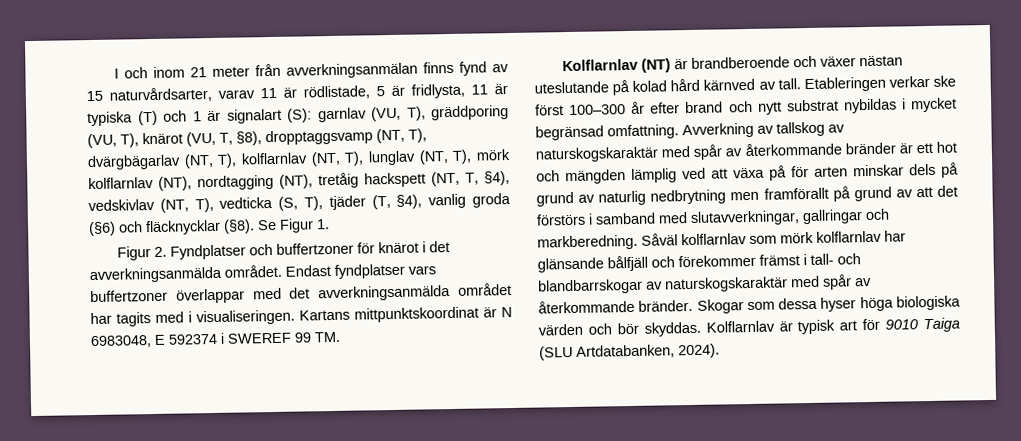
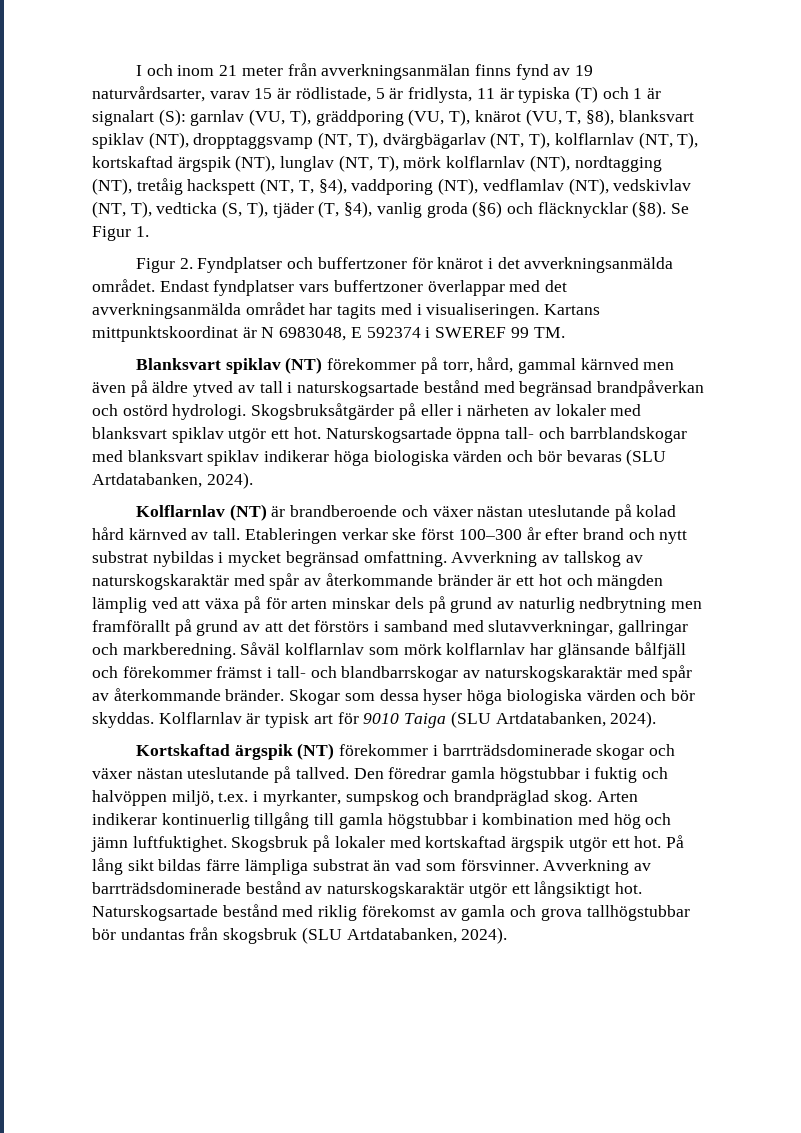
- I och inom 21 meter från avverkningsanmälan finns fynd av 15 naturvårdsarter, varav 11 är rödlistade, 5 är fridlysta, 11 är typiska (T) och 1 är signalart (S):
+ I och inom 21 meter från avverkningsanmälan finns fynd av 19 naturvårdsarter, varav 15 är rödlistade, 5 är fridlysta, 11 är typiska (T) och 1 är signalart (S):
- garnlav (VU, T), gräddporing (VU, T), knärot (VU, T, §8), dropptaggsvamp (NT, T), dvärgbägarlav (NT, T), kolflarnlav (NT, T), lunglav (NT, T), mörk kolflarnlav (NT), nordtagging (NT), tretåig hackspett (NT, T, §4), vedskivlav (NT, T), vedticka (S, T), tjäder (T, §4), vanlig groda (§6) och fläcknycklar (§8).
+ garnlav (VU, T), gräddporing (VU, T), knärot (VU, T, §8), blanksvart spiklav (NT), dropptaggsvamp (NT, T), dvärgbägarlav (NT, T), kolflarnlav (NT, T), kortskaftad ärgspik (NT), lunglav (NT, T), mörk kolflarnlav (NT), nordtagging (NT), tretåig hackspett (NT, T, §4), vaddporing (NT), vedflamlav (NT), vedskivlav (NT, T), vedticka (S, T), tjäder (T, §4), vanlig groda (§6) och fläcknycklar (§8).
+ Blanksvart spiklav (NT) förekommer på torr, hård, gammal kärnved men även på äldre ytved av tall i naturskogsartade bestånd med begränsad brandpåverkan och ostörd hydrologi. Skogsbruksåtgärder på eller i närheten av lokaler med blanksvart spiklav utgör ett hot. Naturskogsartade öppna tall- och barrblandskogar med blanksvart spiklav indikerar höga biologiska värden och bör bevaras (SLU Artdatabanken, 2024).
+ Kortskaftad ärgspik (NT) förekommer i barrträdsdominerade skogar och växer nästan uteslutande på tallved. Den föredrar gamla högstubbar i fuktig och halvöppen miljö, t.ex. i myrkanter, sumpskog och brandpräglad skog. Arten indikerar kontinuerlig tillgång till gamla högstubbar i kombination med hög och jämn luftfuktighet. Skogsbruk på lokaler med kortskaftad ärgspik utgör ett hot. På lång sikt bildas färre lämpliga substrat än vad som försvinner. Avverkning av barrträdsdominerade bestånd av naturskogskaraktär utgör ett långsiktigt hot. Naturskogsartade bestånd med riklig förekomst av gamla och grova tallhögstubbar bör undantas från skogsbruk (SLU Artdatabanken, 2024).

